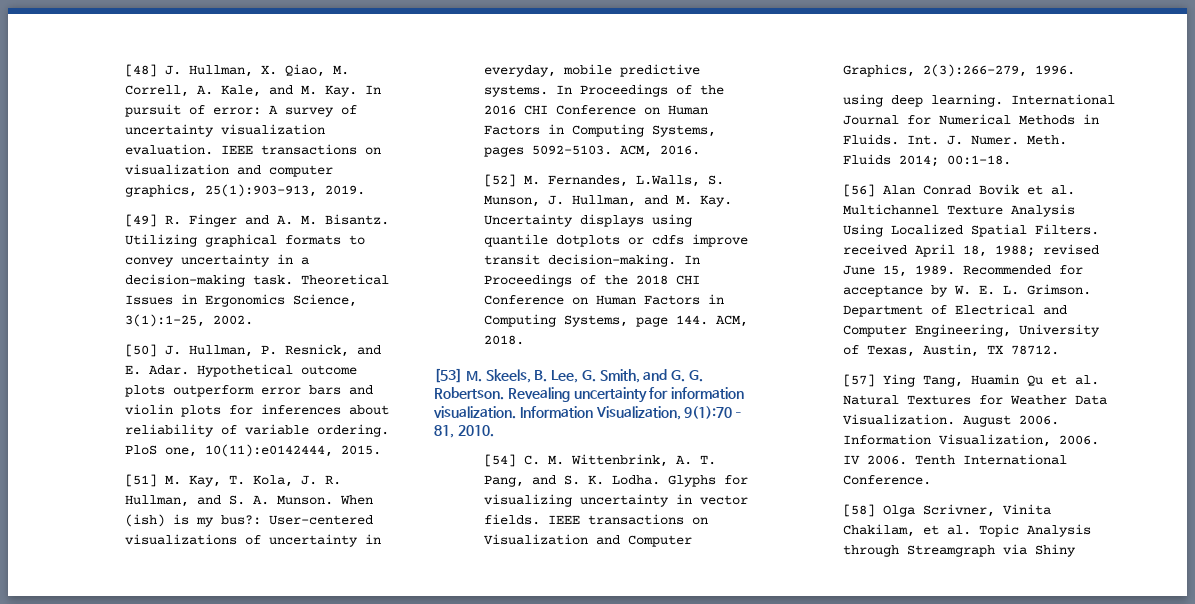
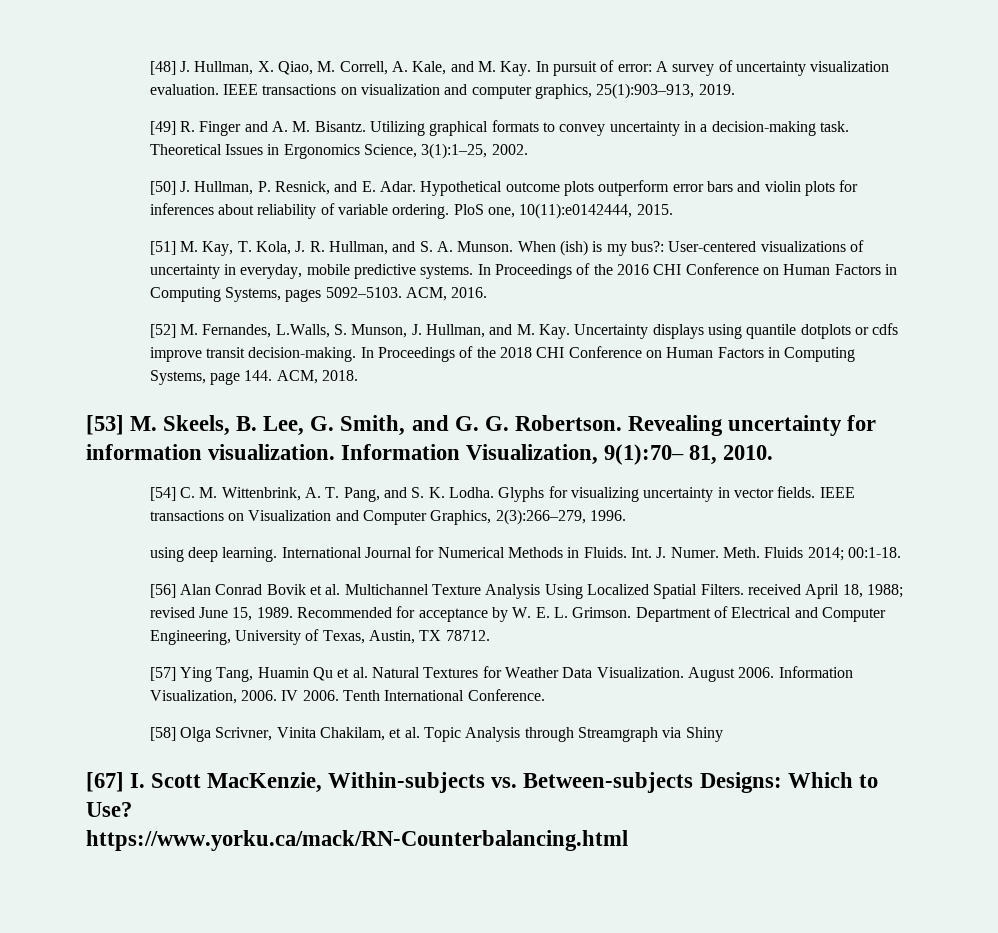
+ [67] I. Scott MacKenzie, Within-subjects vs. Between-subjects Designs: Which to Use?
+ https://www.yorku.ca/mack/RN-Counterbalancing.html

